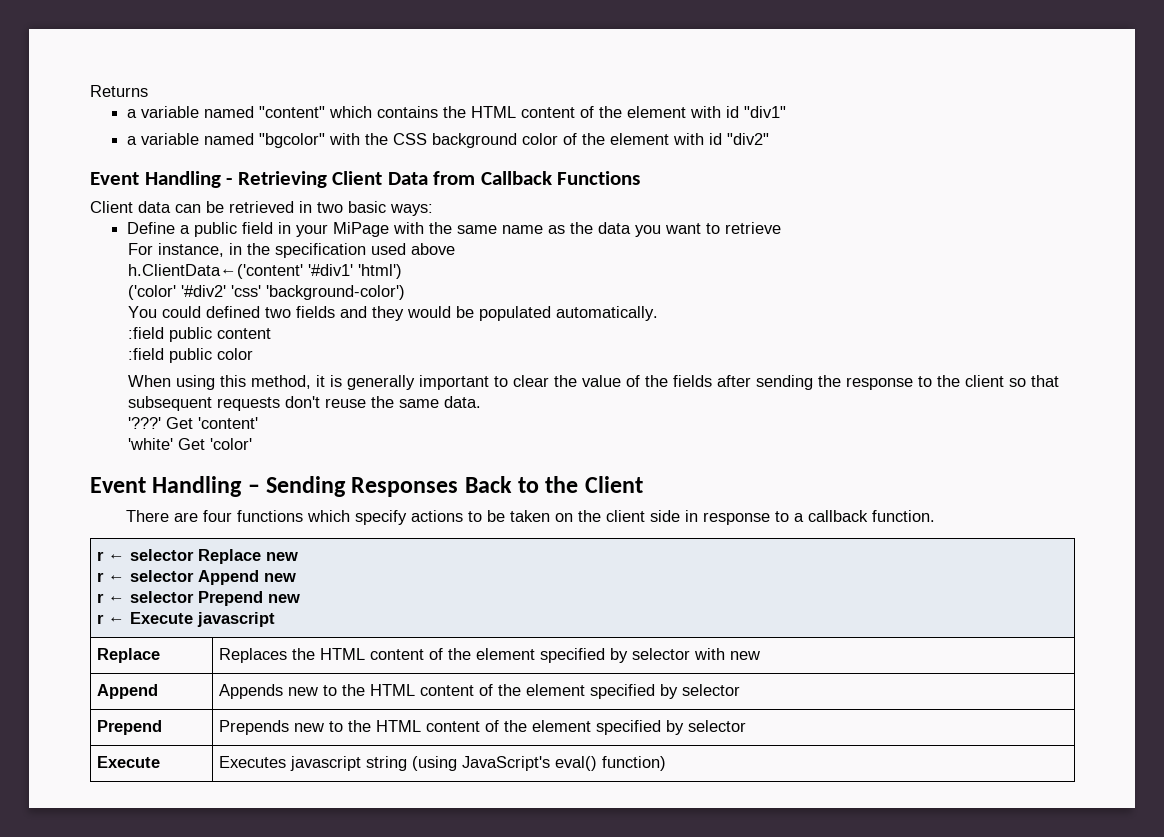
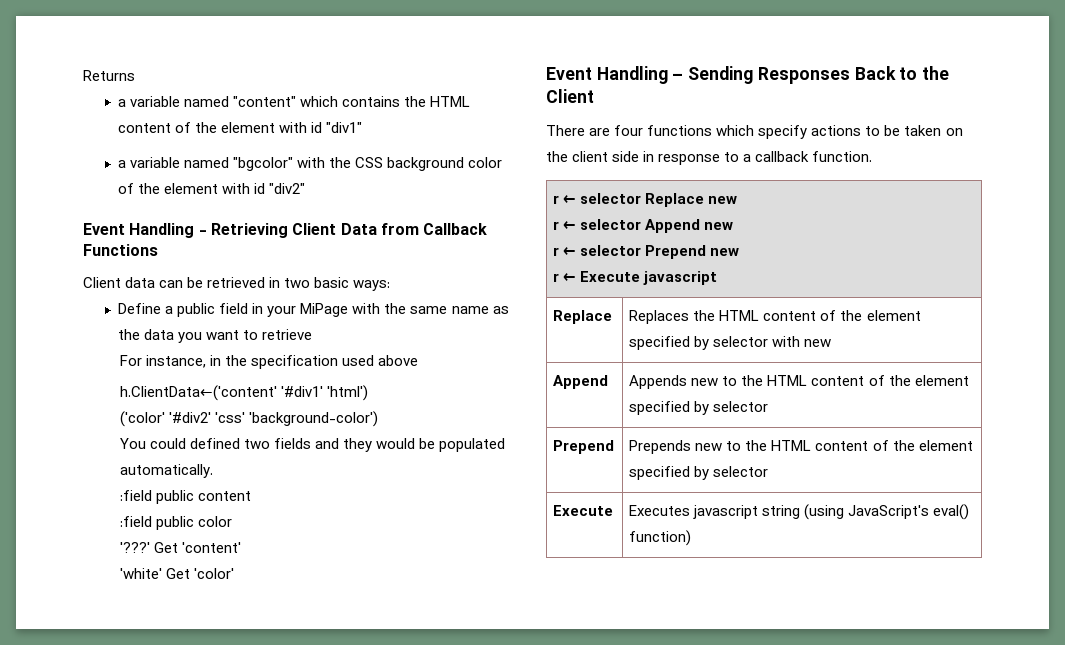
- When using this method, it is generally important to clear the value of the fields after sending the response to the client so that subsequent requests don't reuse the same data.

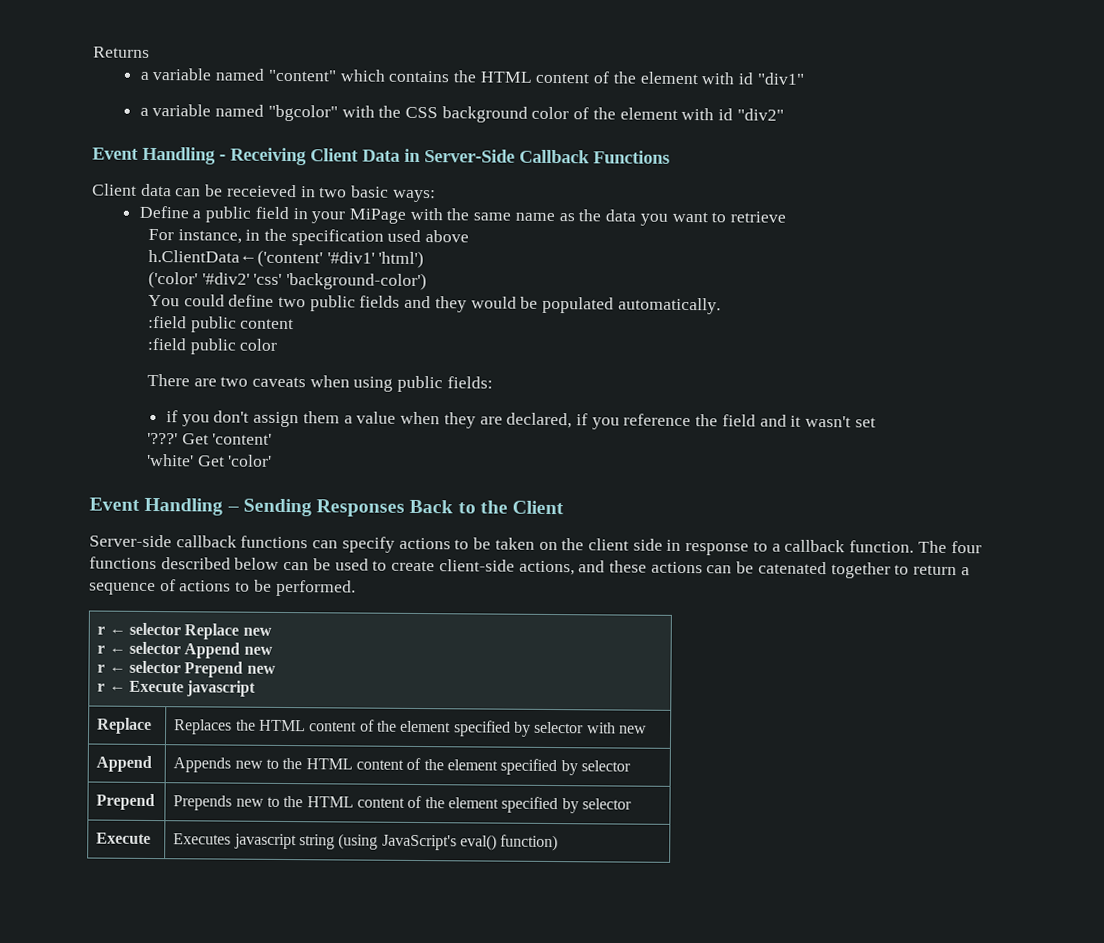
- Event Handling - Retrieving Client Data from Callback Functions
+ Event Handling - Receiving Client Data in Server-Side Callback Functions
- Client data can be retrieved in two basic ways:
+ Client data can be receieved in two basic ways:
- You could defined two fields and they would be populated automatically.
+ You could define two public fields and they would be populated automatically.
+ There are two caveats when using public fields:
+ if you don't assign them a value when they are declared, if you reference the field and it wasn't set
- There are four functions which specify actions to be taken on the client side in response to a callback function.
+ Server-side callback functions can specify actions to be taken on the client side in response to a callback function. The four functions described below can be used to create client-side actions, and these actions can be catenated together to return a sequence of actions to be performed.

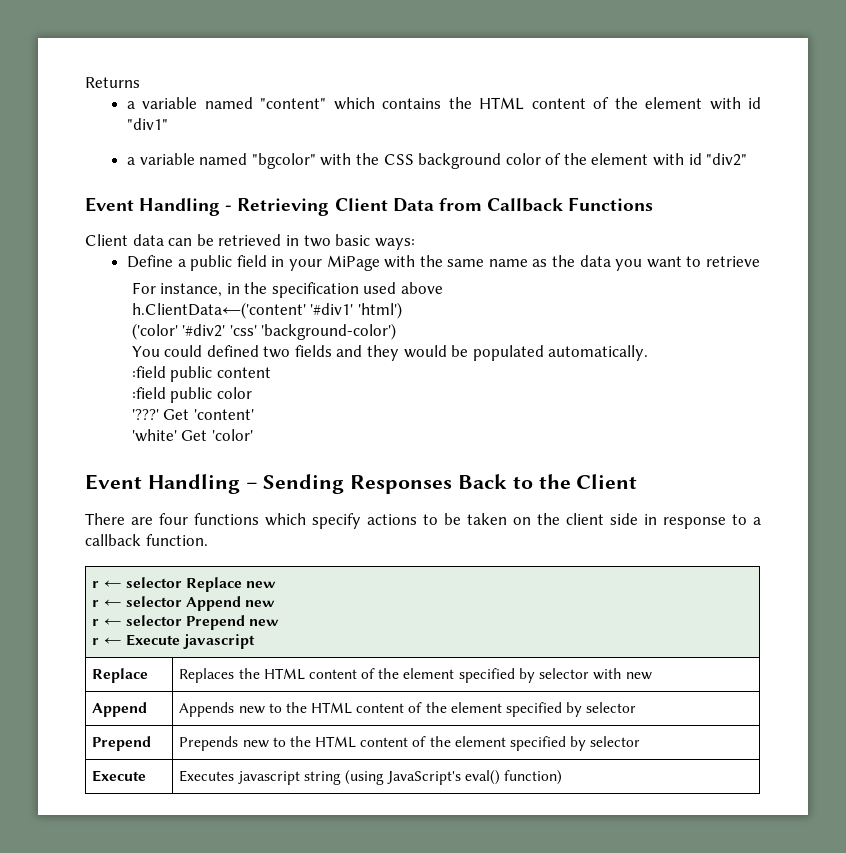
- Event Handling - Receiving Client Data in Server-Side Callback Functions
+ Event Handling - Retrieving Client Data from Callback Functions
- Client data can be receieved in two basic ways:
+ Client data can be retrieved in two basic ways:
- You could define two public fields and they would be populated automatically.
+ You could defined two fields and they would be populated automatically.
- There are two caveats when using public fields:
- if you don't assign them a value when they are declared, if you reference the field and it wasn't set
- Server-side callback functions can specify actions to be taken on the client side in response to a callback function. The four functions described below can be used to create client-side actions, and these actions can be catenated together to return a sequence of actions to be performed.
+ There are four functions which specify actions to be taken on the client side in response to a callback function.

